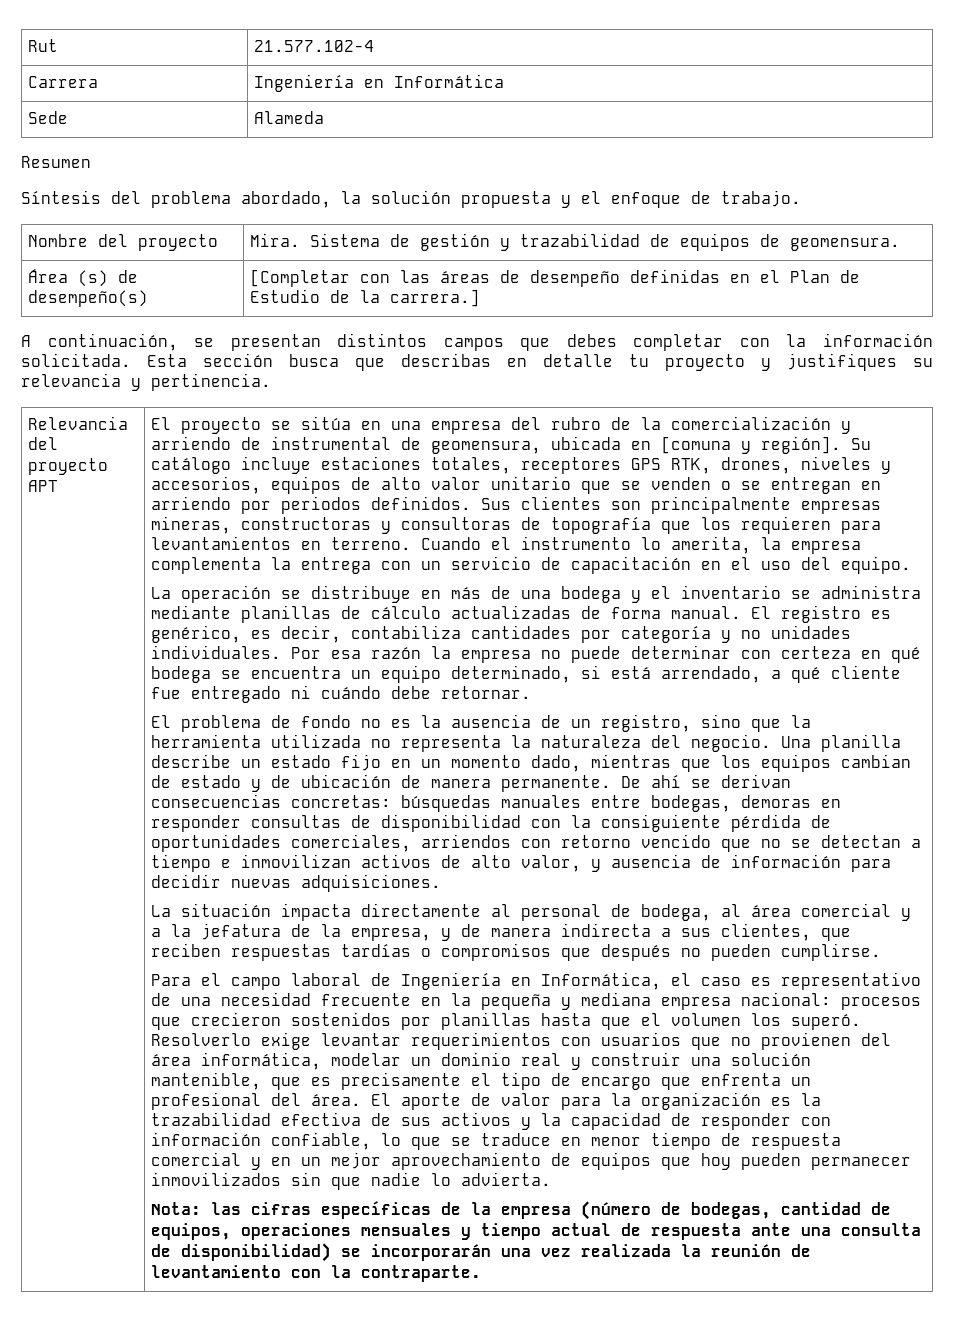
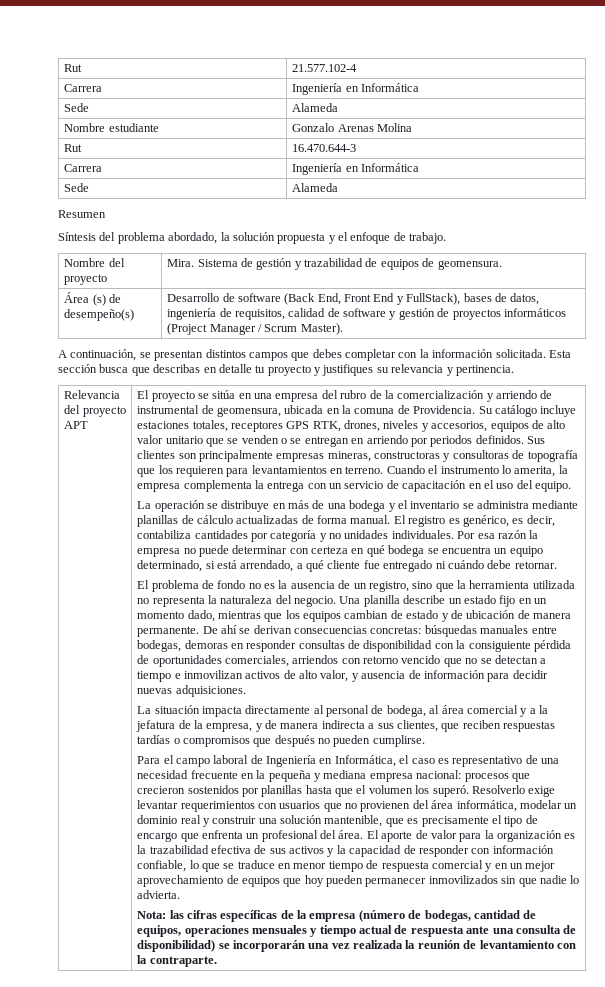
+ Nombre estudiante | Gonzalo Arenas Molina
+ Rut | 16.470.644-3
+ Carrera | Ingeniería en Informática
+ Sede | Alameda
- Área (s) de desempeño(s) | [Completar con las áreas de desempeño definidas en el Plan de Estudio de la carrera.]
+ Área (s) de desempeño(s) | Desarrollo de software (Back End, Front End y FullStack), bases de datos, ingeniería de requisitos, calidad de software y gestión de proyectos informáticos (Project Manager / Scrum Master).
- El proyecto se sitúa en una empresa del rubro de la comercialización y arriendo de instrumental de geomensura, ubicada en [comuna y región].
+ El proyecto se sitúa en una empresa del rubro de la comercialización y arriendo de instrumental de geomensura, ubicada en la comuna de Providencia.

